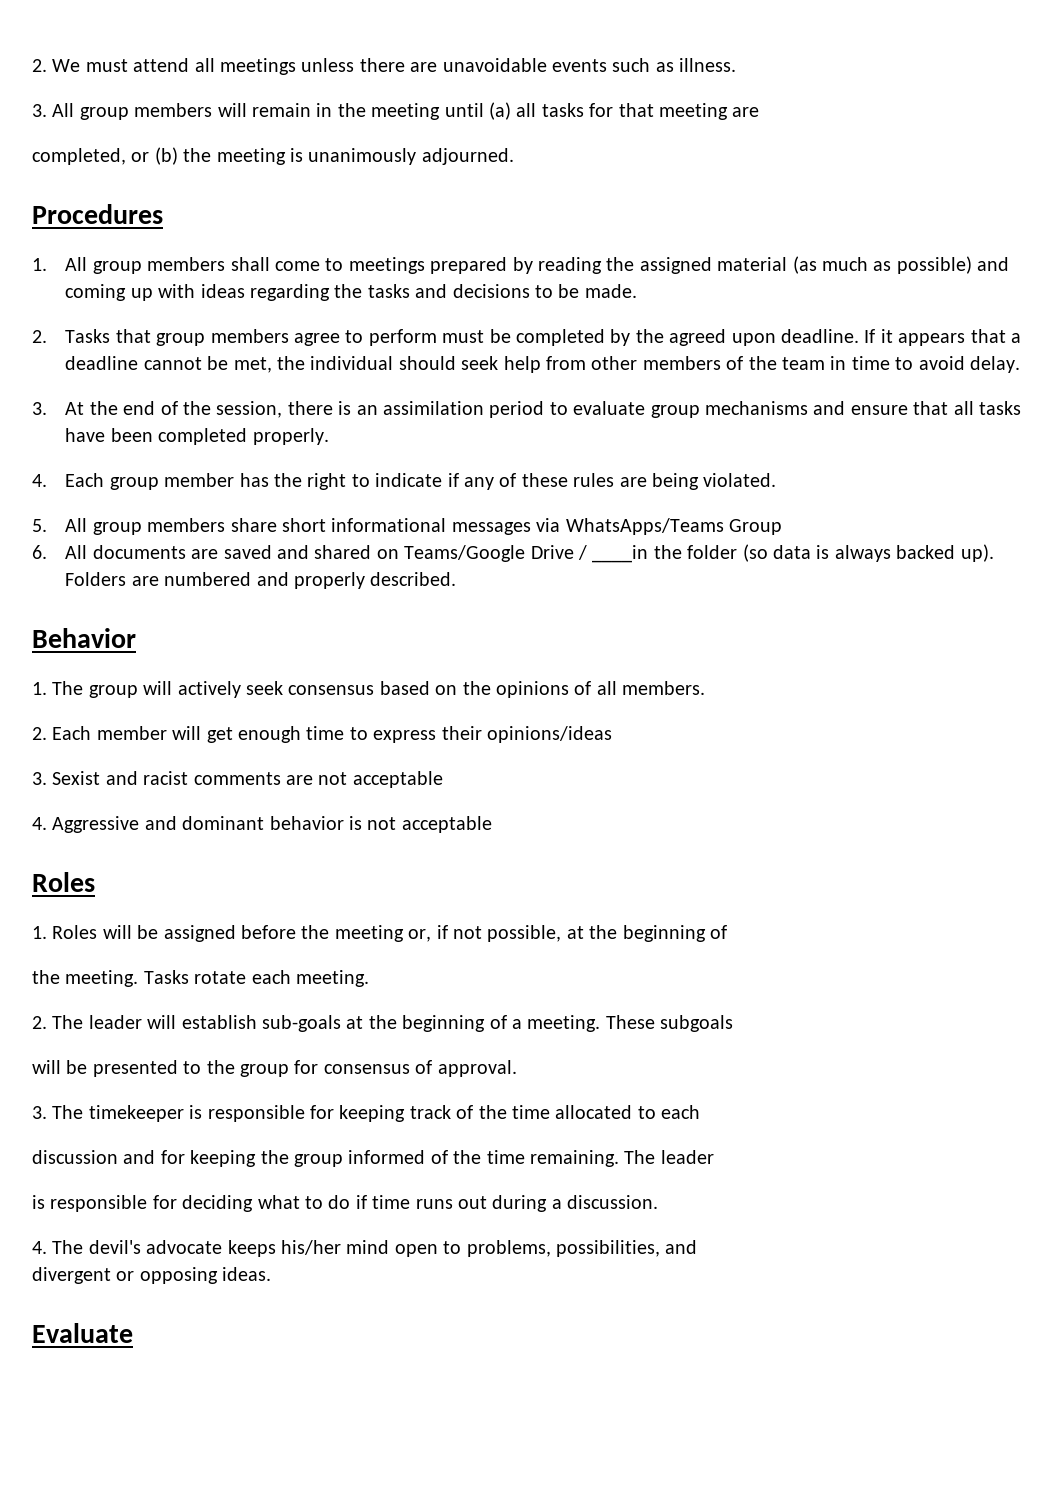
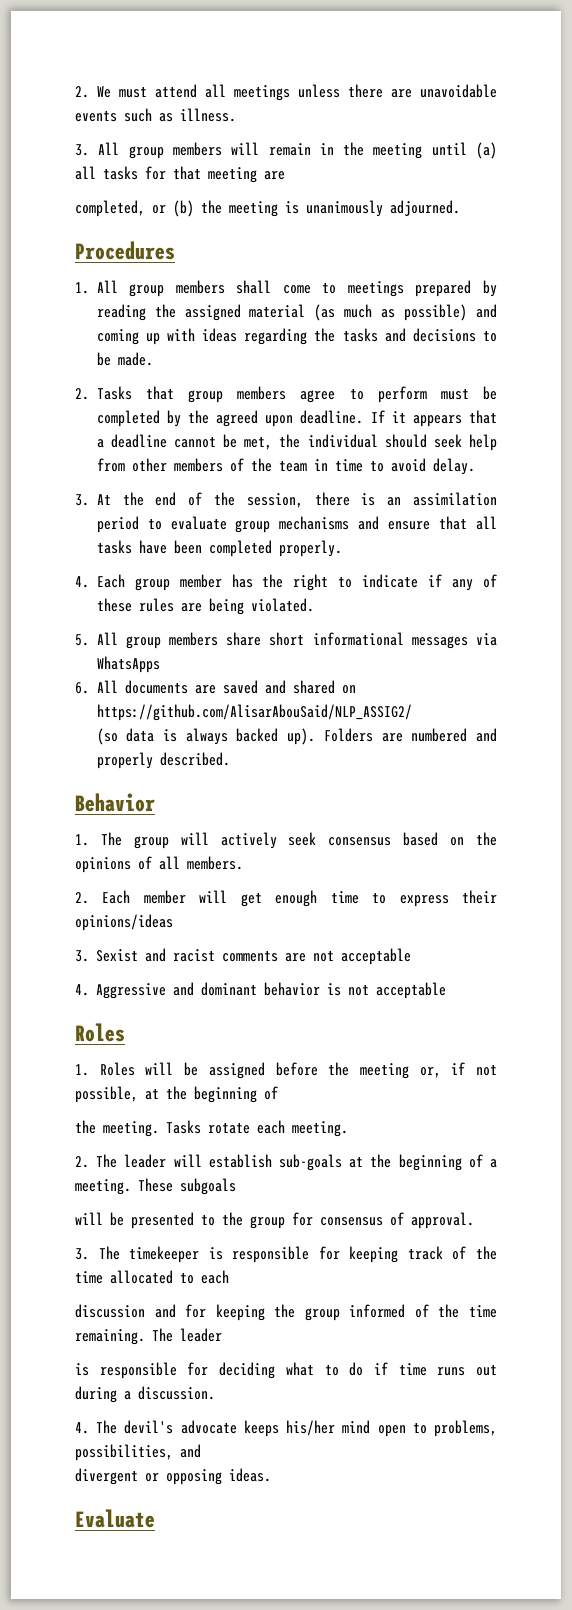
- 5. All group members share short informational messages via WhatsApps/Teams Group
+ 5. All group members share short informational messages via WhatsApps
- 6. All documents are saved and shared on Teams/Google Drive / ____in the folder (so data is always backed up).
+ 6. All documents are saved and shared on https://github.com/AlisarAbouSaid/NLP_ASSIG2/
+ (so data is always backed up).

